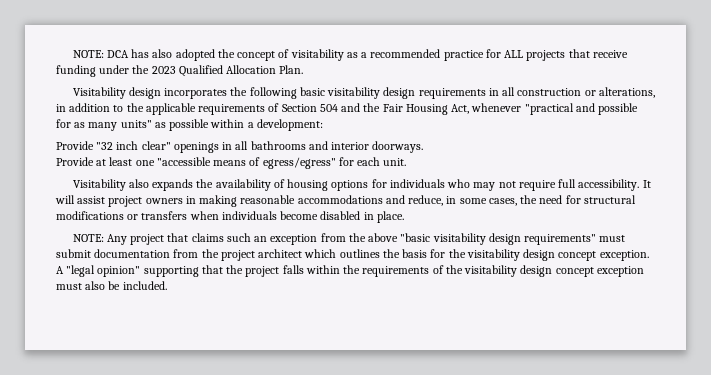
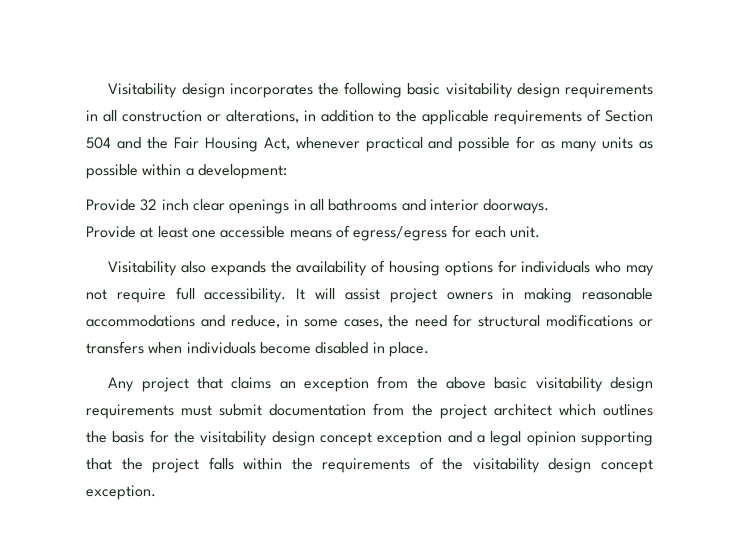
- NOTE: DCA has also adopted the concept of visitability as a recommended practice for ALL projects that receive funding under the 2023 Qualified Allocation Plan.
- Visitability design incorporates the following basic visitability design requirements in all construction or alterations, in addition to the applicable requirements of Section 504 and the Fair Housing Act, whenever "practical and possible for as many units" as possible within a development:
+ Visitability design incorporates the following basic visitability design requirements in all construction or alterations, in addition to the applicable requirements of Section 504 and the Fair Housing Act, whenever practical and possible for as many units as possible within a development:
- Provide "32 inch clear" openings in all bathrooms and interior doorways.
+ Provide 32 inch clear openings in all bathrooms and interior doorways.
- Provide at least one "accessible means of egress/egress" for each unit.
+ Provide at least one accessible means of egress/egress for each unit.
- NOTE: Any project that claims such an exception from the above "basic visitability design requirements" must submit documentation from the project architect which outlines the basis for the visitability design concept exception. A "legal opinion" supporting that the project falls within the requirements of the visitability design concept exception must also be included.
+ Any project that claims an exception from the above basic visitability design requirements must submit documentation from the project architect which outlines the basis for the visitability design concept exception and a legal opinion supporting that the project falls within the requirements of the visitability design concept exception.

